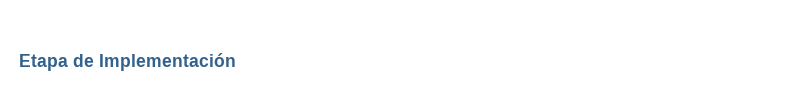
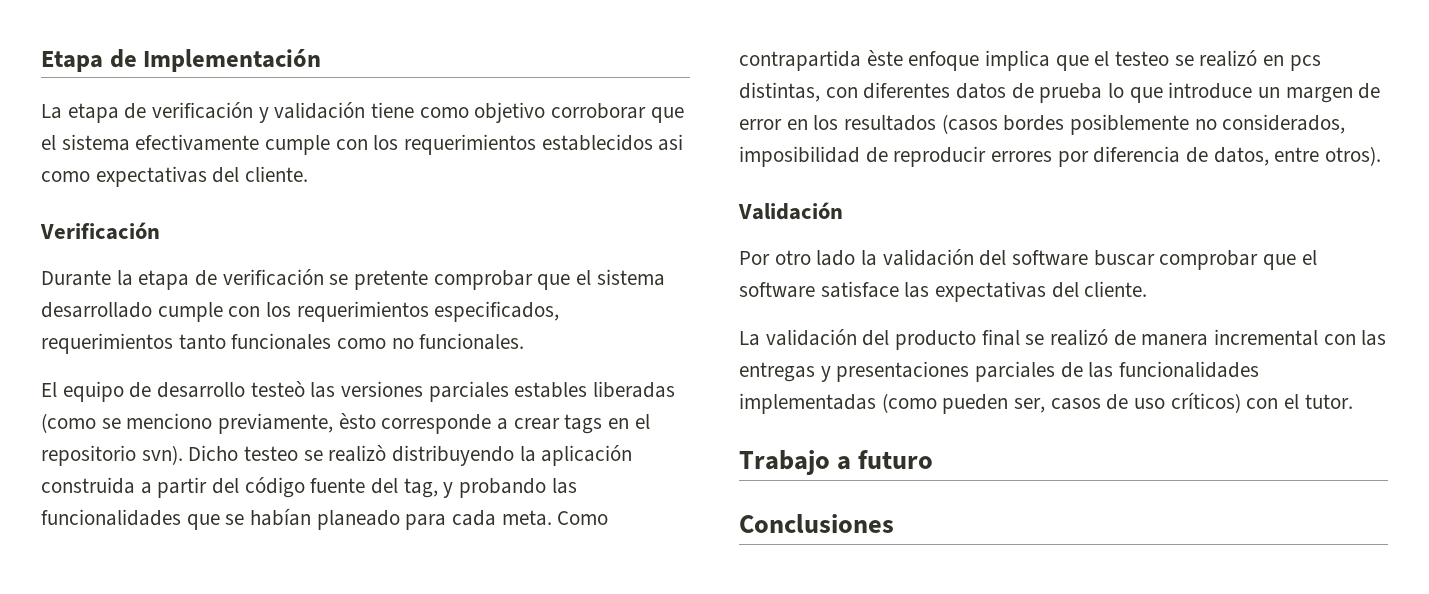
+ La etapa de verificación y validación tiene como objetivo corroborar que el sistema efectivamente cumple con los requerimientos establecidos asi como expectativas del cliente.
+ Verificación
+ Durante la etapa de verificación se pretente comprobar que el sistema desarrollado cumple con los requerimientos especificados, requerimientos tanto funcionales como no funcionales.
+ El equipo de desarrollo testeò las versiones parciales estables liberadas (como se menciono previamente, èsto corresponde a crear tags en el repositorio svn). Dicho testeo se realizò distribuyendo la aplicación construida a partir del código fuente del tag, y probando las funcionalidades que se habían planeado para cada meta. Como contrapartida èste enfoque implica que el testeo se realizó en pcs distintas, con diferentes datos de prueba lo que introduce un margen de error en los resultados (casos bordes posiblemente no considerados, imposibilidad de reproducir errores por diferencia de datos, entre otros).
+ Validación
+ Por otro lado la validación del software buscar comprobar que el software satisface las expectativas del cliente.
+ La validación del producto final se realizó de manera incremental con las entregas y presentaciones parciales de las funcionalidades implementadas (como pueden ser, casos de uso críticos) con el tutor.
+ Trabajo a futuro
+ Conclusiones

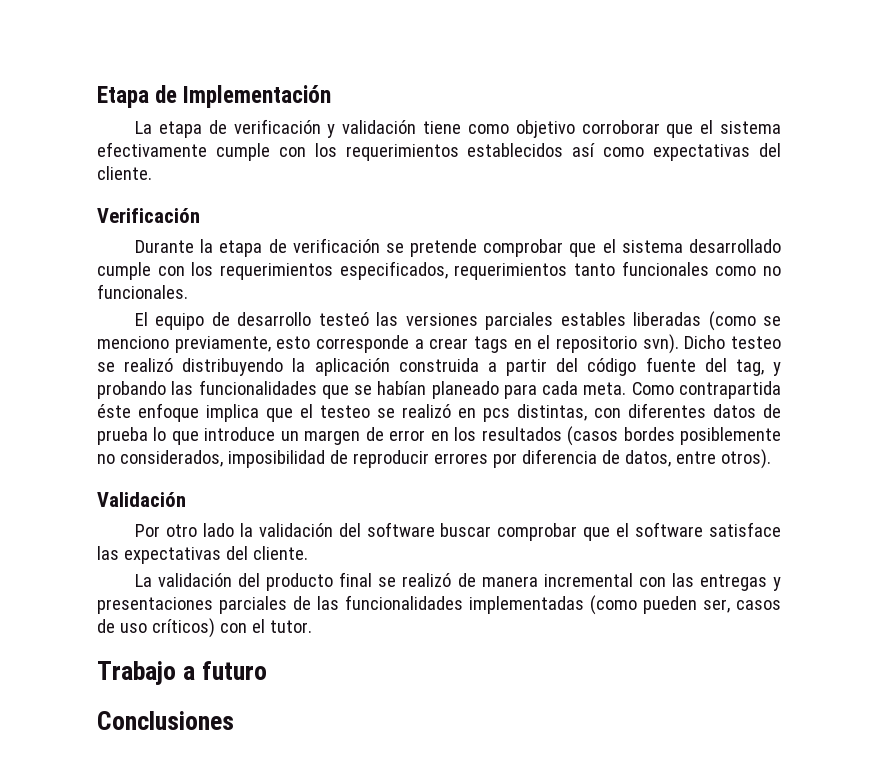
- La etapa de verificación y validación tiene como objetivo corroborar que el sistema efectivamente cumple con los requerimientos establecidos asi como expectativas del cliente.
+ La etapa de verificación y validación tiene como objetivo corroborar que el sistema efectivamente cumple con los requerimientos establecidos así como expectativas del cliente.
- Durante la etapa de verificación se pretente comprobar que el sistema desarrollado cumple con los requerimientos especificados, requerimientos tanto funcionales como no funcionales.
+ Durante la etapa de verificación se pretende comprobar que el sistema desarrollado cumple con los requerimientos especificados, requerimientos tanto funcionales como no funcionales.
- El equipo de desarrollo testeò las versiones parciales estables liberadas (como se menciono previamente, èsto corresponde a crear tags en el repositorio svn).
+ El equipo de desarrollo testeó las versiones parciales estables liberadas (como se menciono previamente, esto corresponde a crear tags en el repositorio svn).
- Dicho testeo se realizò distribuyendo la aplicación construida a partir del código fuente del tag, y probando las funcionalidades que se habían planeado para cada meta.
+ Dicho testeo se realizó distribuyendo la aplicación construida a partir del código fuente del tag, y probando las funcionalidades que se habían planeado para cada meta.
- Como contrapartida èste enfoque implica que el testeo se realizó en pcs distintas, con diferentes datos de prueba lo que introduce un margen de error en los resultados (casos bordes posiblemente no considerados, imposibilidad de reproducir errores por diferencia de datos, entre otros).
+ Como contrapartida éste enfoque implica que el testeo se realizó en pcs distintas, con diferentes datos de prueba lo que introduce un margen de error en los resultados (casos bordes posiblemente no considerados, imposibilidad de reproducir errores por diferencia de datos, entre otros).

